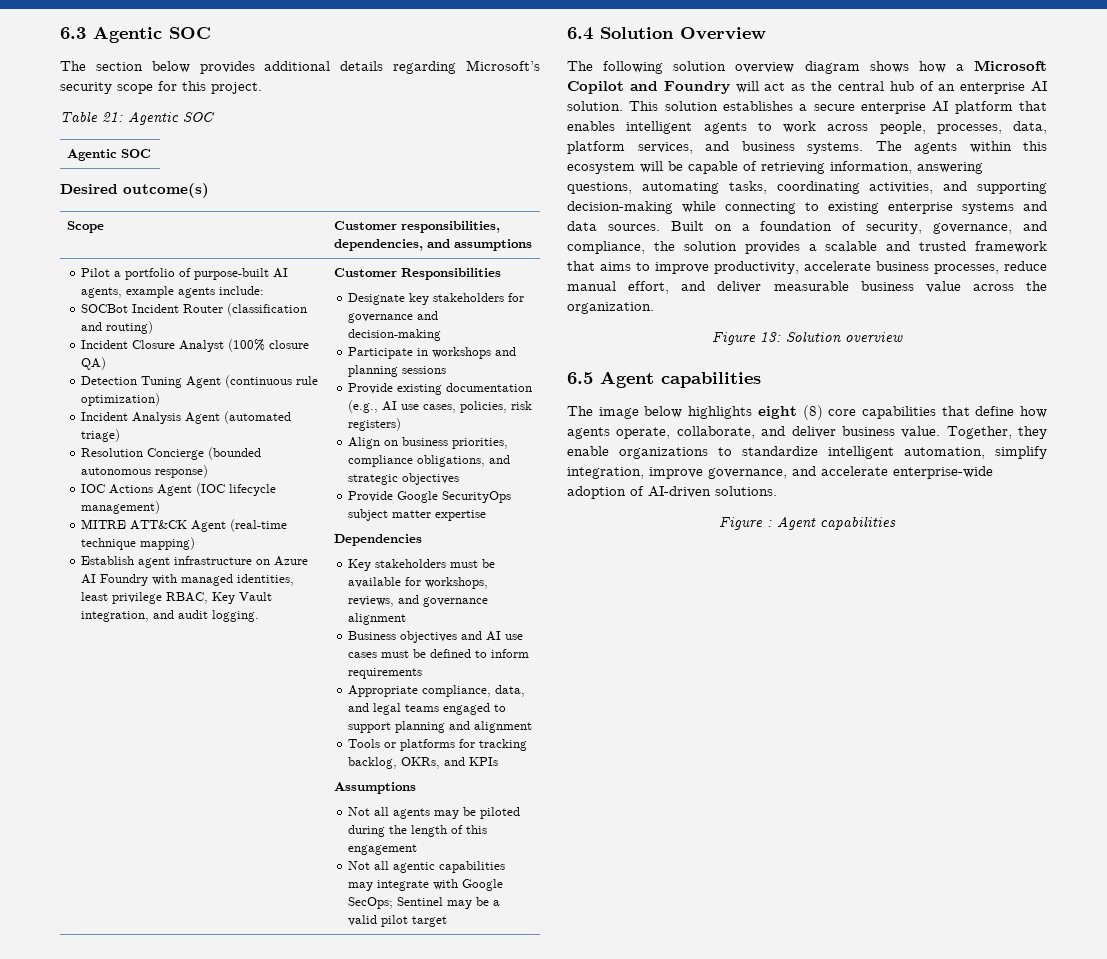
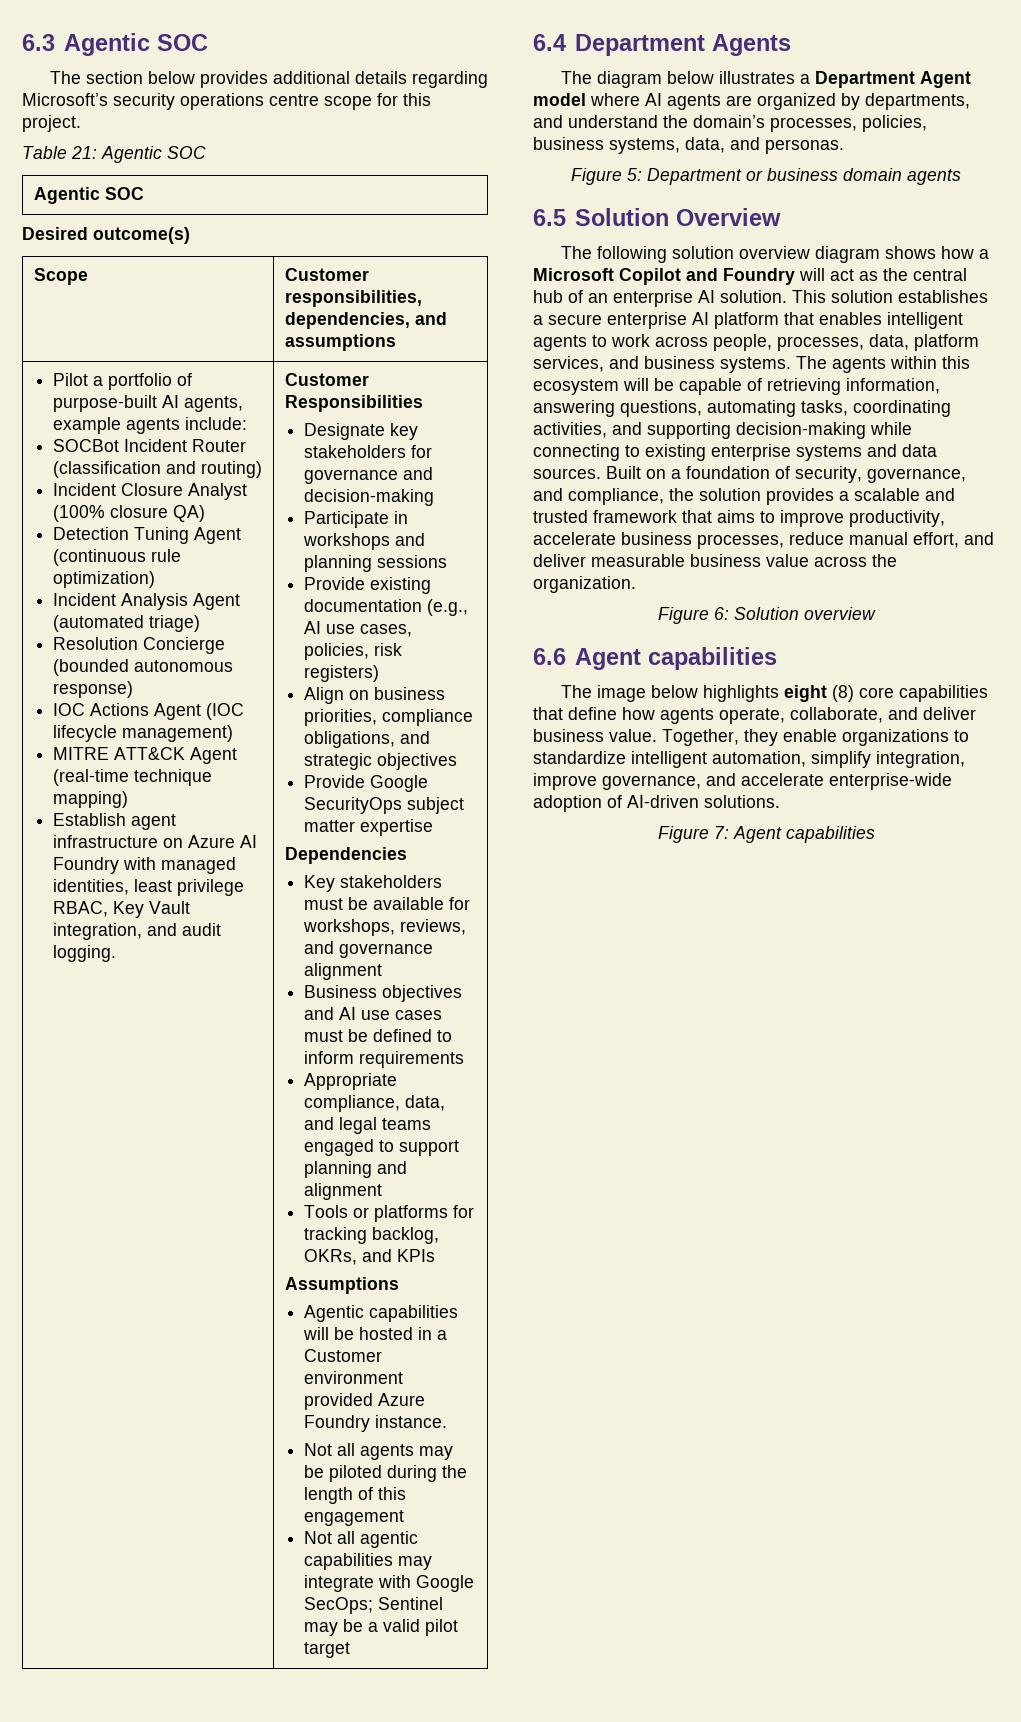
- The section below provides additional details regarding Microsoft’s security scope for this project.
+ The section below provides additional details regarding Microsoft’s security operations centre scope for this project.
+ Agentic capabilities will be hosted in a Customer environment provided Azure Foundry instance.
- 6.4 Solution Overview
+ 6.4 Department Agents
+ The diagram below illustrates a Department Agent model where AI agents are organized by departments, and understand the domain’s processes, policies, business systems, data, and personas.
+ Figure 5: Department or business domain agents
+ 6.5 Solution Overview
- Figure 13: Solution overview
+ Figure 6: Solution overview
- 6.5 Agent capabilities
+ 6.6 Agent capabilities
- Figure : Agent capabilities
+ Figure 7: Agent capabilities

